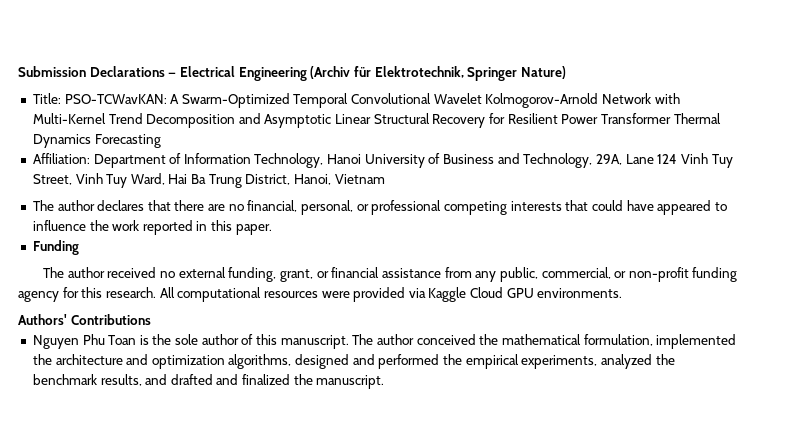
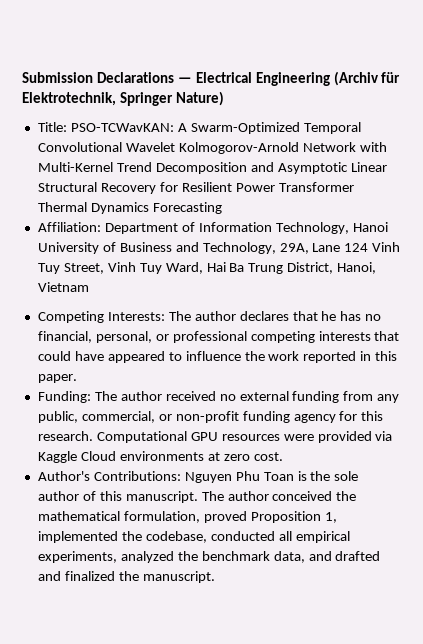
- The author declares that there are no financial, personal, or professional competing interests that could have appeared to influence the work reported in this paper.
+ Competing Interests: The author declares that he has no financial, personal, or professional competing interests that could have appeared to influence the work reported in this paper.
- Funding
- The author received no external funding, grant, or financial assistance from any public, commercial, or non-profit funding agency for this research.
+ Funding: The author received no external funding from any public, commercial, or non-profit funding agency for this research.
- All computational resources were provided via Kaggle Cloud GPU environments.
- Authors' Contributions
- Nguyen Phu Toan is the sole author of this manuscript.
+ Computational GPU resources were provided via Kaggle Cloud environments at zero cost.
+ Author's Contributions: Nguyen Phu Toan is the sole author of this manuscript.
- The author conceived the mathematical formulation, implemented the architecture and optimization algorithms, designed and performed the empirical experiments, analyzed the benchmark results, and drafted and finalized the manuscript.
+ The author conceived the mathematical formulation, proved Proposition 1, implemented the codebase, conducted all empirical experiments, analyzed the benchmark data, and drafted and finalized the manuscript.

